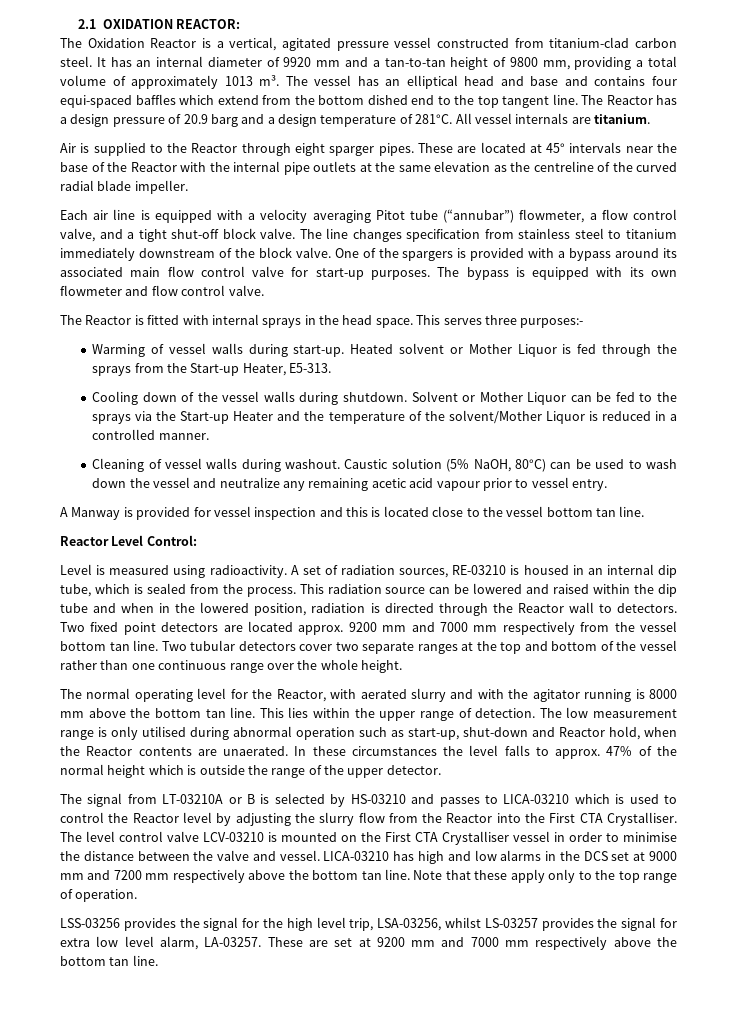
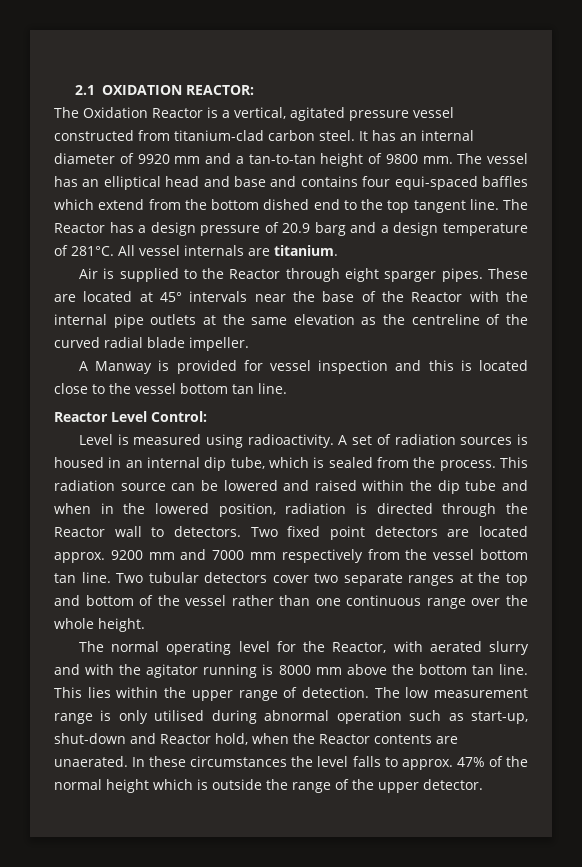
- It has an internal diameter of 9920 mm and a tan-to-tan height of 9800 mm, providing a total volume of approximately 1013 m³.
+ It has an internal diameter of 9920 mm and a tan-to-tan height of 9800 mm.
- Each air line is equipped with a velocity averaging Pitot tube (“annubar”) flowmeter, a flow control valve, and a tight shut-off block valve. The line changes specification from stainless steel to titanium immediately downstream of the block valve. One of the spargers is provided with a bypass around its associated main flow control valve for start-up purposes. The bypass is equipped with its own flowmeter and flow control valve.
- The Reactor is fitted with internal sprays in the head space. This serves three purposes:-
- Warming of vessel walls during start-up. Heated solvent or Mother Liquor is fed through the sprays from the Start-up Heater, E5-313.
- Cooling down of the vessel walls during shutdown. Solvent or Mother Liquor can be fed to the sprays via the Start-up Heater and the temperature of the solvent/Mother Liquor is reduced in a controlled manner.
- Cleaning of vessel walls during washout. Caustic solution (5% NaOH, 80°C) can be used to wash down the vessel and neutralize any remaining acetic acid vapour prior to vessel entry.
- A set of radiation sources, RE-03210 is housed in an internal dip tube, which is sealed from the process.
+ A set of radiation sources is housed in an internal dip tube, which is sealed from the process.
- The signal from LT-03210A or B is selected by HS-03210 and passes to LICA-03210 which is used to control the Reactor level by adjusting the slurry flow from the Reactor into the First CTA Crystalliser. The level control valve LCV-03210 is mounted on the First CTA Crystalliser vessel in order to minimise the distance between the valve and vessel. LICA-03210 has high and low alarms in the DCS set at 9000 mm and 7200 mm respectively above the bottom tan line. Note that these apply only to the top range of operation.
- LSS-03256 provides the signal for the high level trip, LSA-03256, whilst LS-03257 provides the signal for extra low level alarm, LA-03257. These are set at 9200 mm and 7000 mm respectively above the bottom tan line.

